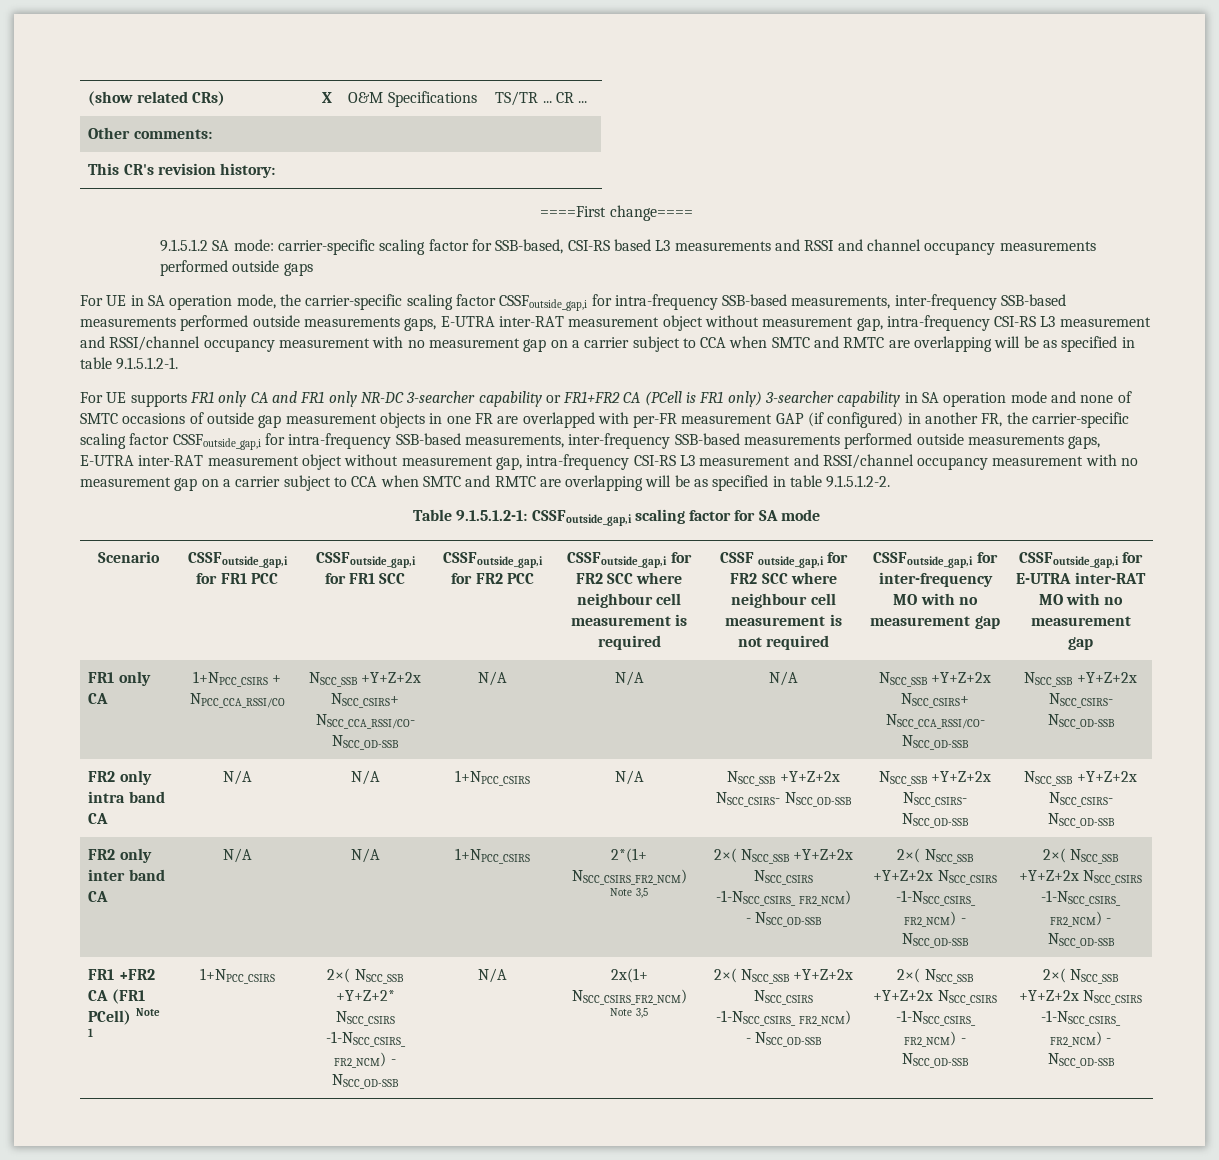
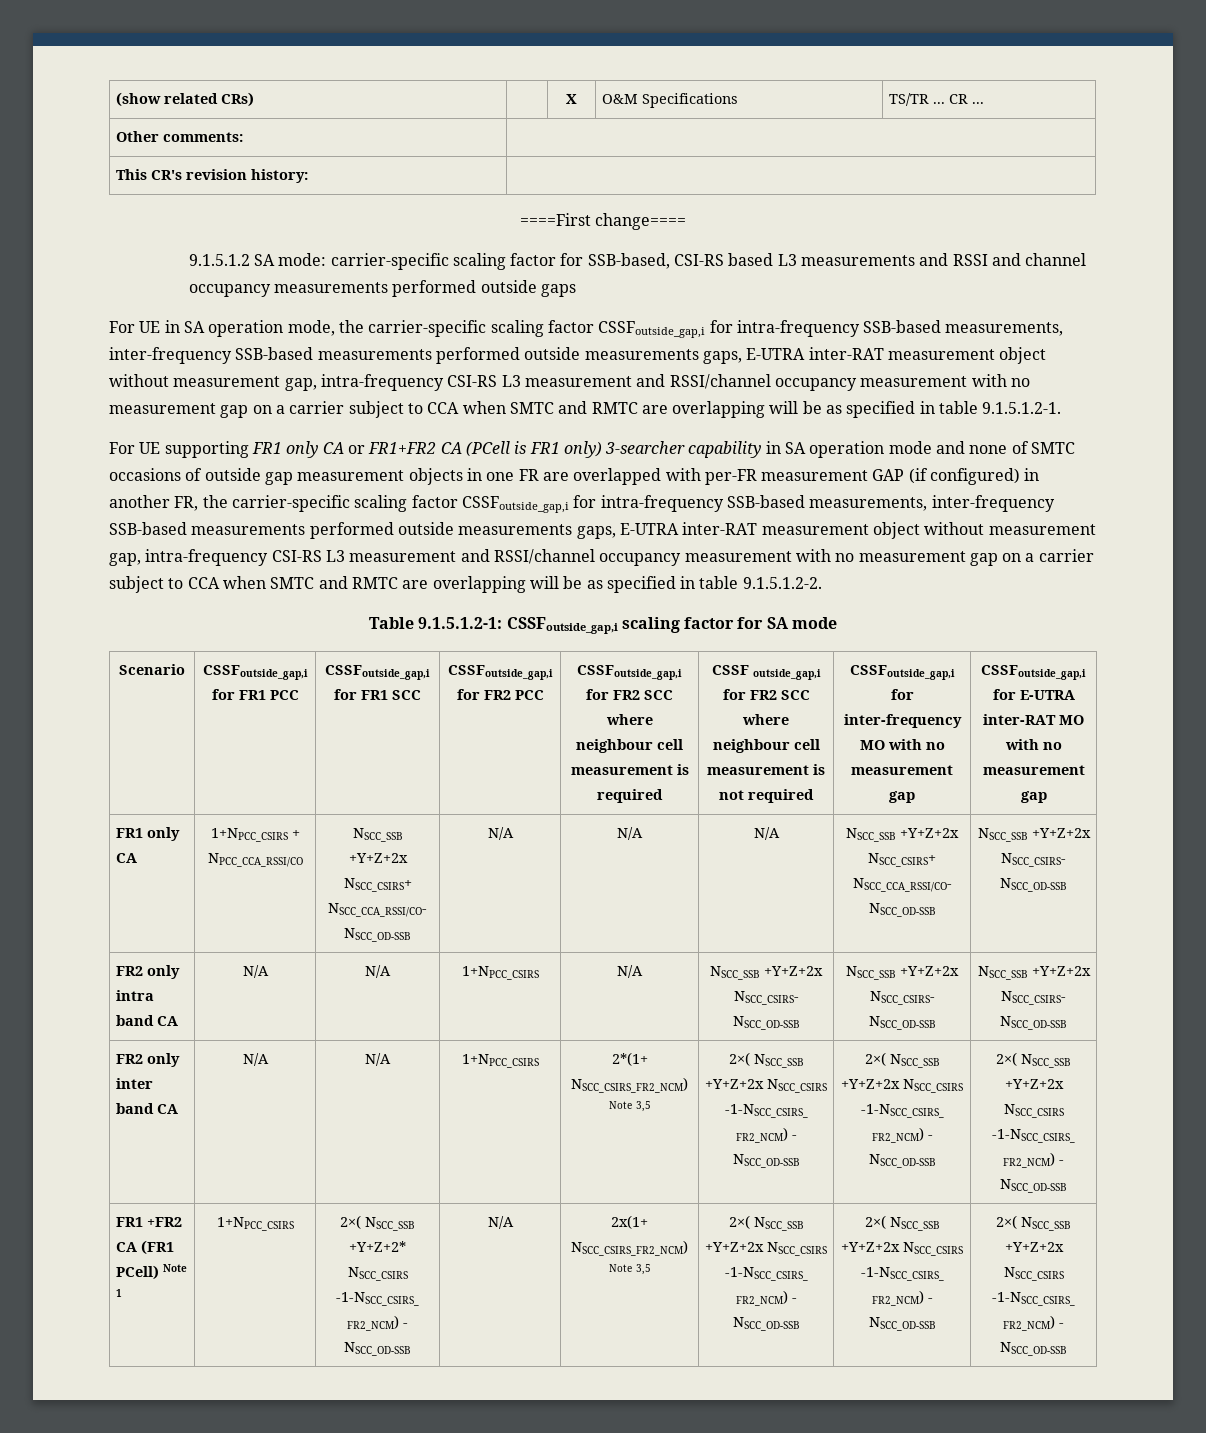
- For UE supports FR1 only CA and FR1 only NR-DC 3-searcher capability or FR1+FR2 CA (PCell is FR1 only) 3-searcher capability in SA operation mode and none of SMTC occasions of outside gap measurement objects in one FR are overlapped with per-FR measurement GAP (if configured) in another FR, the carrier-specific scaling factor CSSFoutside_gap,i for intra-frequency SSB-based measurements, inter-frequency SSB-based measurements performed outside measurements gaps, E-UTRA inter-RAT measurement object without measurement gap, intra-frequency CSI-RS L3 measurement and RSSI/channel occupancy measurement with no measurement gap on a carrier subject to CCA when SMTC and RMTC are overlapping will be as specified in table 9.1.5.1.2-2.
+ For UE supporting FR1 only CA or FR1+FR2 CA (PCell is FR1 only) 3-searcher capability in SA operation mode and none of SMTC occasions of outside gap measurement objects in one FR are overlapped with per-FR measurement GAP (if configured) in another FR, the carrier-specific scaling factor CSSFoutside_gap,i for intra-frequency SSB-based measurements, inter-frequency SSB-based measurements performed outside measurements gaps, E-UTRA inter-RAT measurement object without measurement gap, intra-frequency CSI-RS L3 measurement and RSSI/channel occupancy measurement with no measurement gap on a carrier subject to CCA when SMTC and RMTC are overlapping will be as specified in table 9.1.5.1.2-2.

